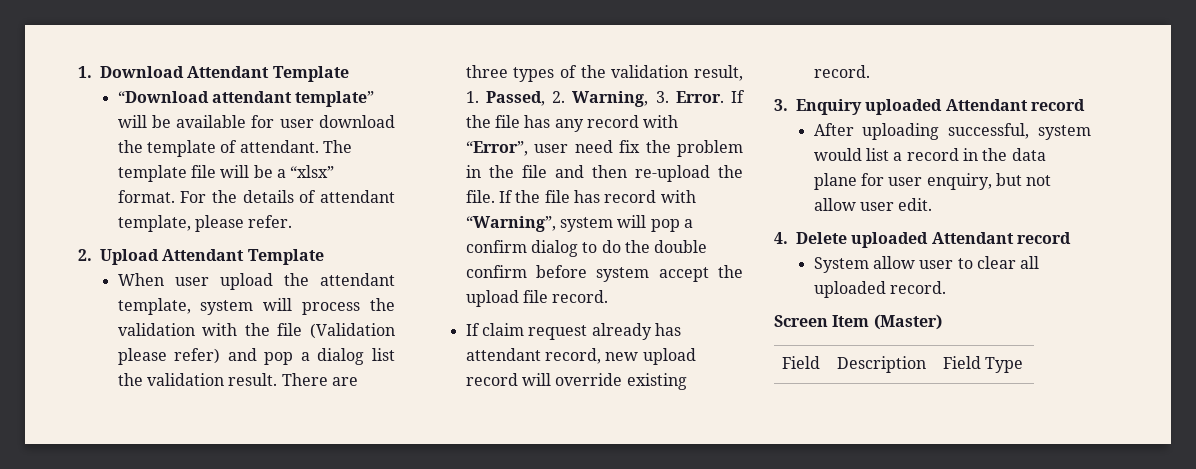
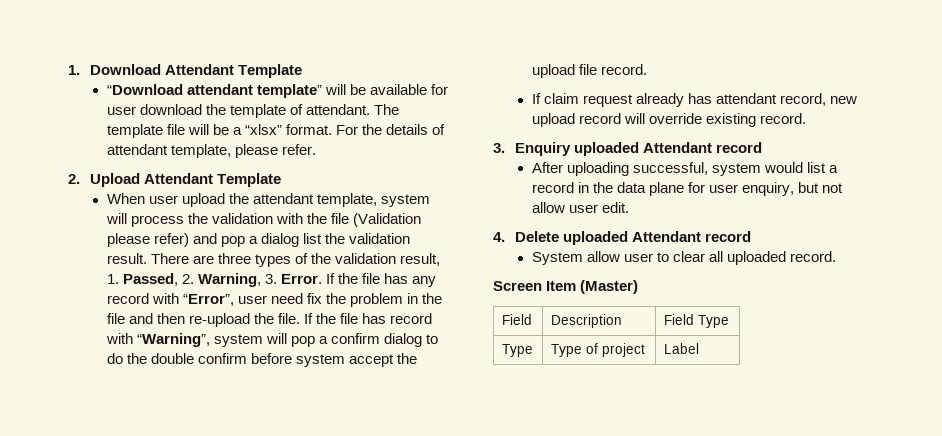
+ Type | Type of project | Label

